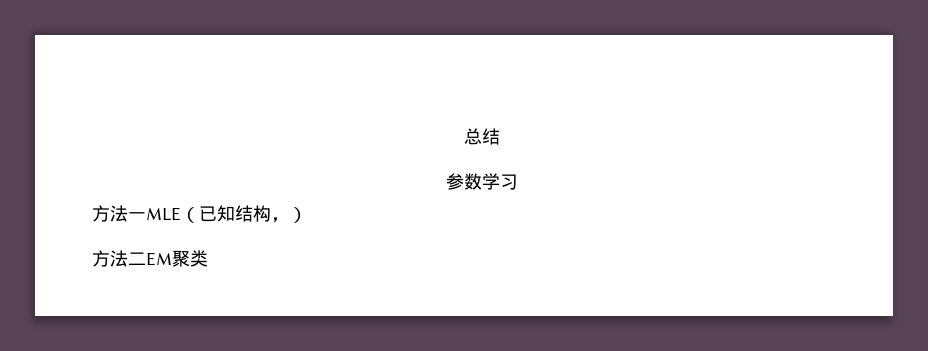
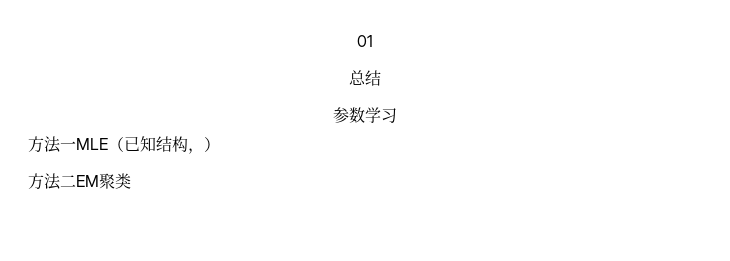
+ 01

